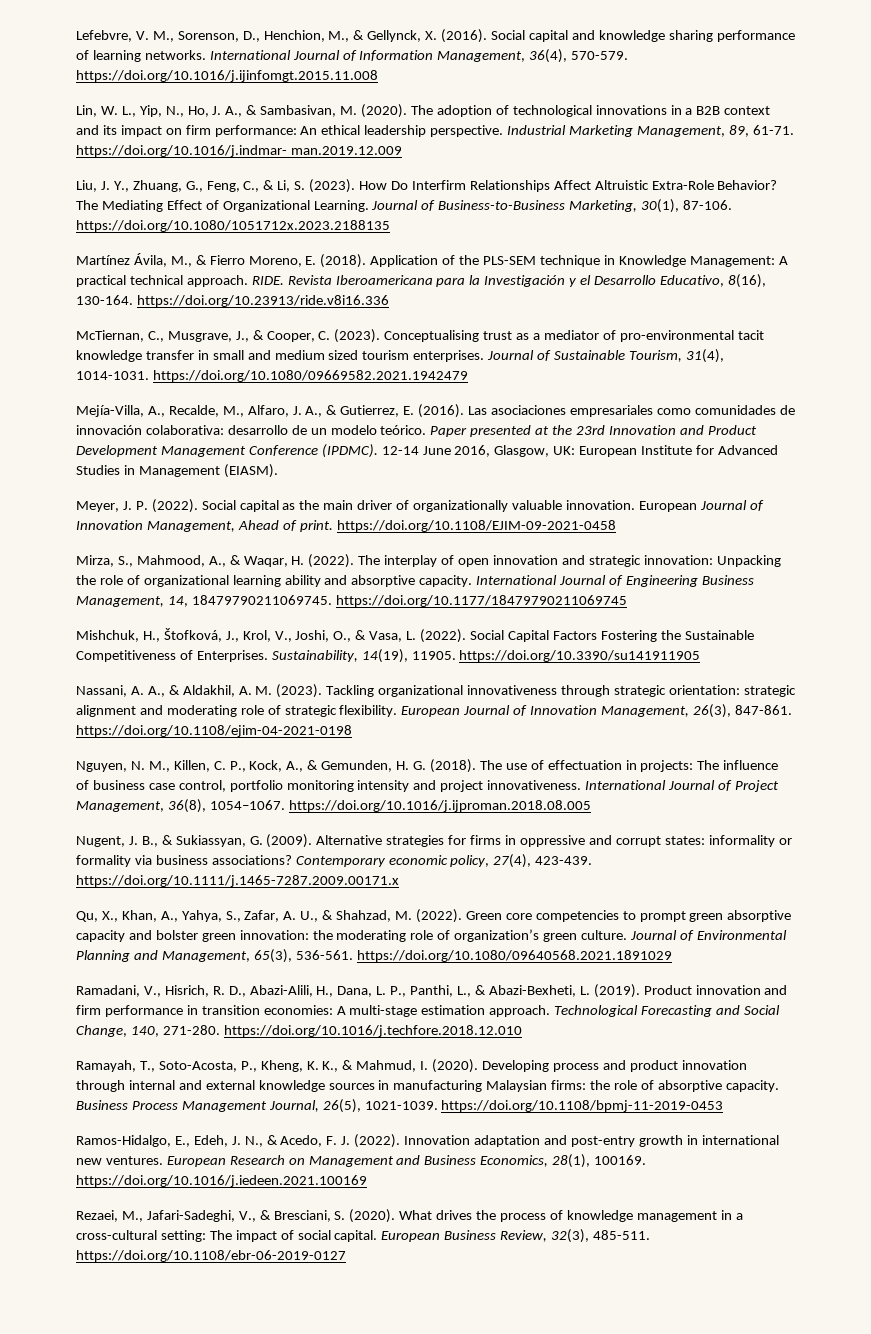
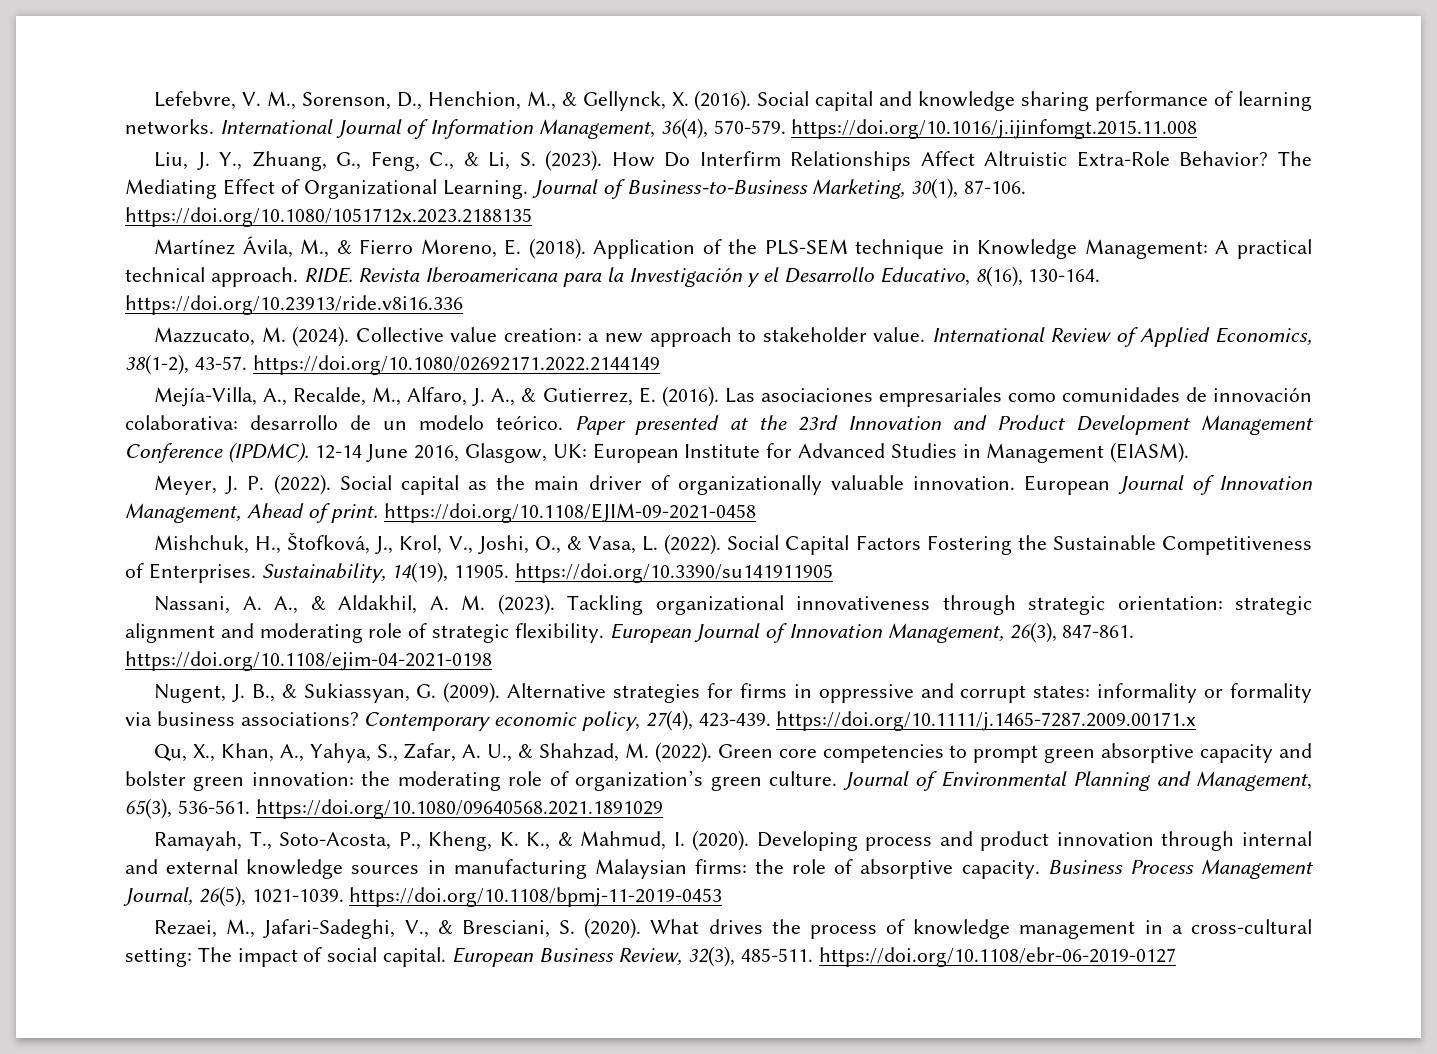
- Lin, W. L., Yip, N., Ho, J. A., & Sambasivan, M. (2020). The adoption of technological innovations in a B2B context and its impact on firm performance: An ethical leadership perspective. Industrial Marketing Management, 89, 61-71. https://doi.org/10.1016/j.indmar- man.2019.12.009
- McTiernan, C., Musgrave, J., & Cooper, C. (2023). Conceptualising trust as a mediator of pro-environmental tacit knowledge transfer in small and medium sized tourism enterprises. Journal of Sustainable Tourism, 31(4), 1014-1031. https://doi.org/10.1080/09669582.2021.1942479
+ Mazzucato, M. (2024). Collective value creation: a new approach to stakeholder value. International Review of Applied Economics, 38(1-2), 43-57. https://doi.org/10.1080/02692171.2022.2144149
- Mirza, S., Mahmood, A., & Waqar, H. (2022). The interplay of open innovation and strategic innovation: Unpacking the role of organizational learning ability and absorptive capacity. International Journal of Engineering Business Management, 14, 18479790211069745. https://doi.org/10.1177/18479790211069745
- Nguyen, N. M., Killen, C. P., Kock, A., & Gemunden, H. G. (2018). The use of effectuation in projects: The influence of business case control, portfolio monitoring intensity and project innovativeness. International Journal of Project Management, 36(8), 1054–1067. https://doi.org/10.1016/j.ijproman.2018.08.005
- Ramadani, V., Hisrich, R. D., Abazi-Alili, H., Dana, L. P., Panthi, L., & Abazi-Bexheti, L. (2019). Product innovation and firm performance in transition economies: A multi-stage estimation approach. Technological Forecasting and Social Change, 140, 271-280. https://doi.org/10.1016/j.techfore.2018.12.010
- Ramos-Hidalgo, E., Edeh, J. N., & Acedo, F. J. (2022). Innovation adaptation and post-entry growth in international new ventures. European Research on Management and Business Economics, 28(1), 100169. https://doi.org/10.1016/j.iedeen.2021.100169

